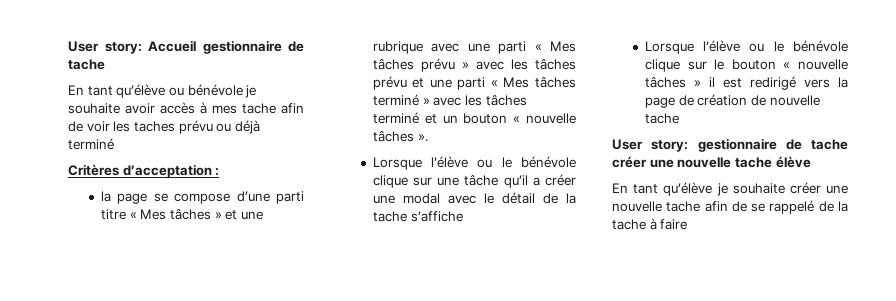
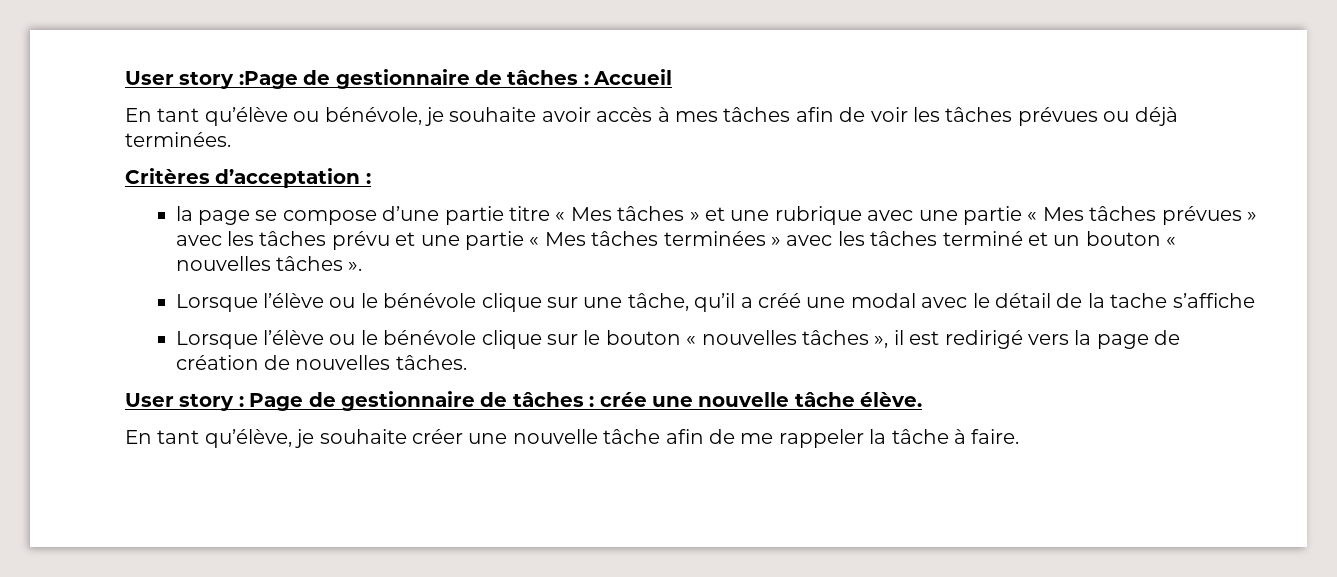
- User story: Accueil gestionnaire de tache
+ User story :Page de gestionnaire de tâches : Accueil
- En tant qu’élève ou bénévole je souhaite avoir accès à mes tache afin de voir les taches prévu ou déjà terminé
+ En tant qu’élève ou bénévole, je souhaite avoir accès à mes tâches afin de voir les tâches prévues ou déjà terminées.
- la page se compose d’une parti titre « Mes tâches » et une rubrique avec une parti « Mes tâches prévu » avec les tâches prévu et une parti « Mes tâches terminé » avec les tâches terminé et un bouton « nouvelle tâches ».
+ la page se compose d’une partie titre « Mes tâches » et une rubrique avec une partie « Mes tâches prévues » avec les tâches prévu et une partie « Mes tâches terminées » avec les tâches terminé et un bouton « nouvelles tâches ».
- Lorsque l’élève ou le bénévole clique sur une tâche qu’il a créer une modal avec le détail de la tache s’affiche
+ Lorsque l’élève ou le bénévole clique sur une tâche, qu’il a créé une modal avec le détail de la tache s’affiche
- Lorsque l’élève ou le bénévole clique sur le bouton « nouvelle tâches » il est redirigé vers la page de création de nouvelle tache
- User story: gestionnaire de tache créer une nouvelle tache élève
- En tant qu’élève je souhaite créer une nouvelle tache afin de se rappelé de la tache à faire
+ Lorsque l’élève ou le bénévole clique sur le bouton « nouvelles tâches », il est redirigé vers la page de création de nouvelles tâches.
+ User story : Page de gestionnaire de tâches : crée une nouvelle tâche élève.
+ En tant qu’élève, je souhaite créer une nouvelle tâche afin de me rappeler la tâche à faire.

